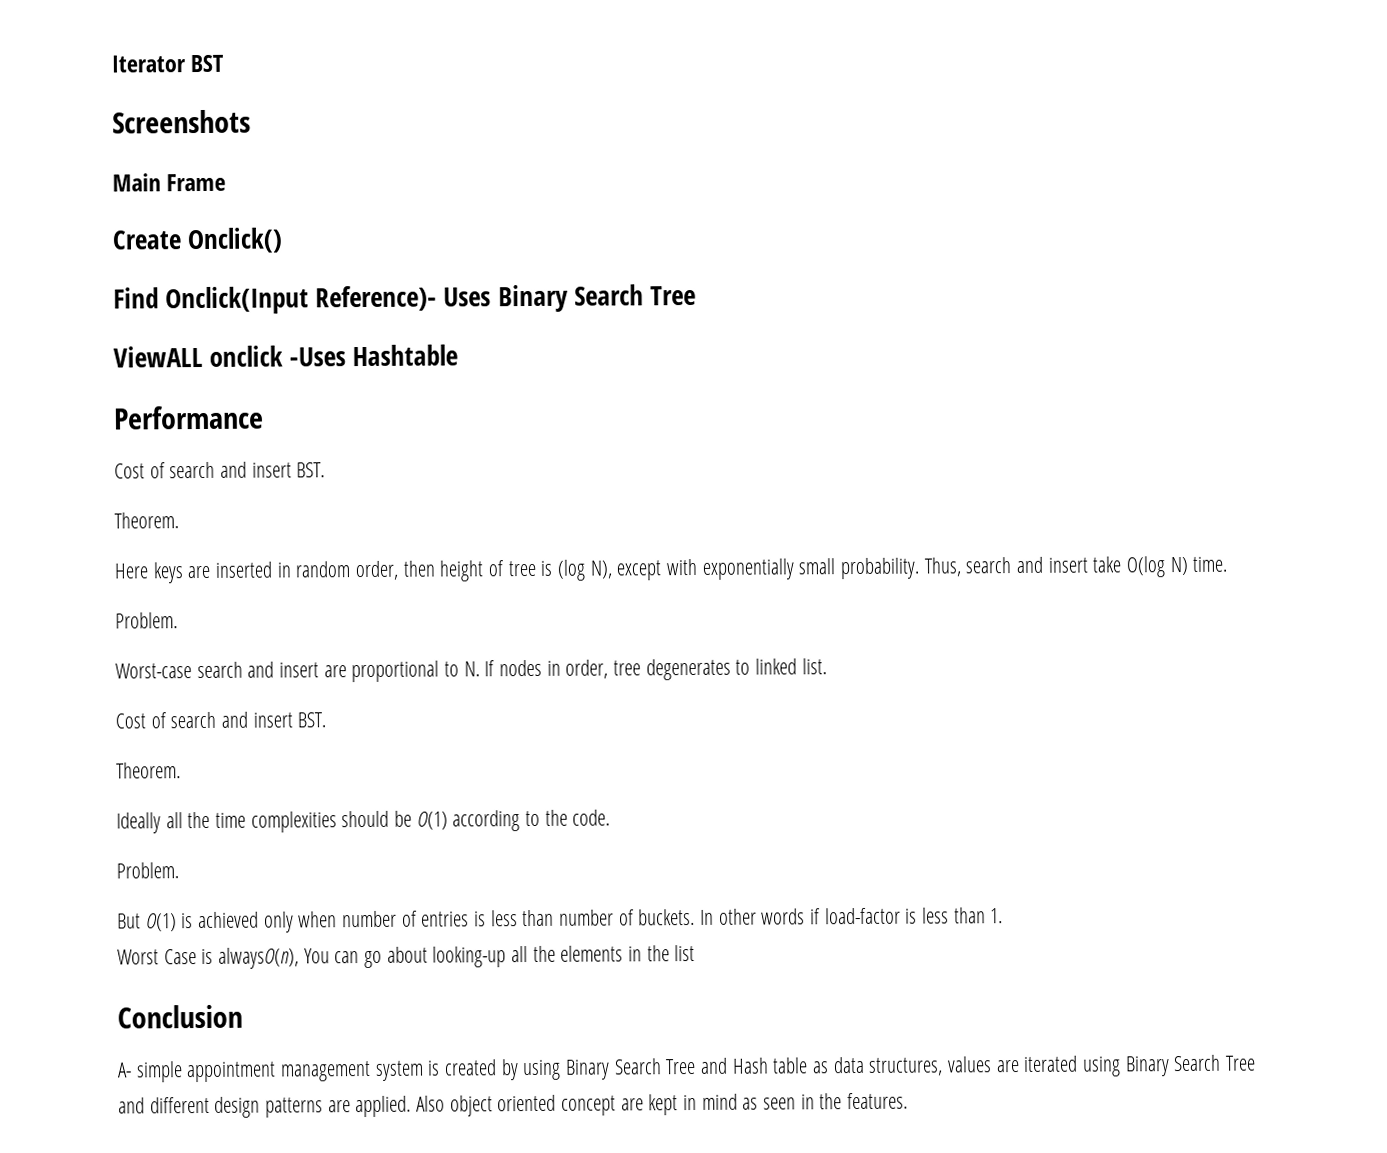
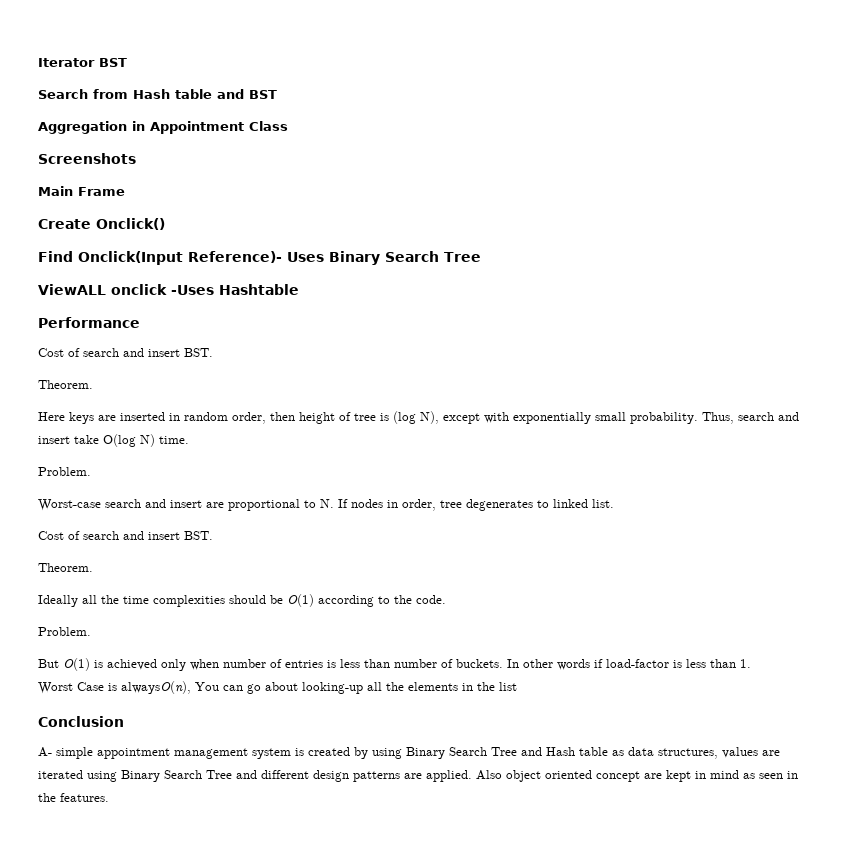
+ Search from Hash table and BST
+ Aggregation in Appointment Class

